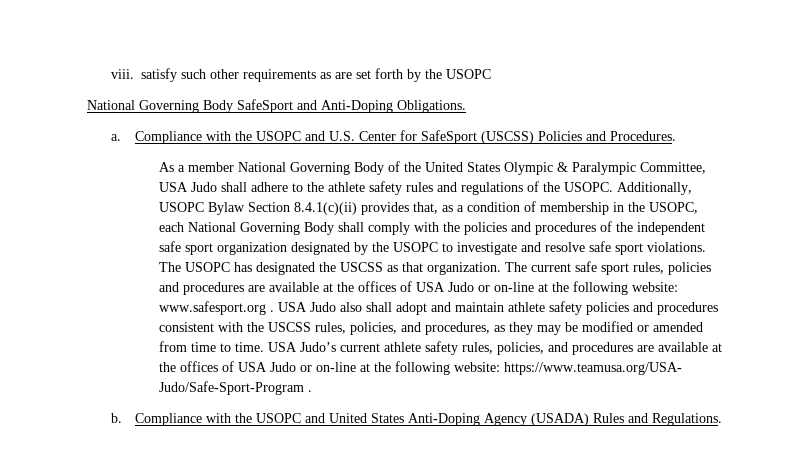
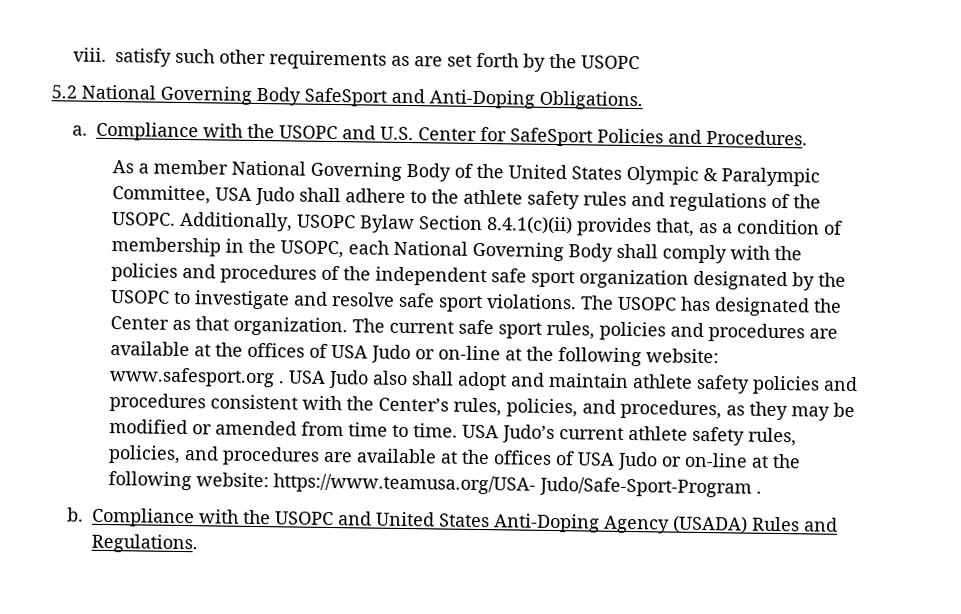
- National Governing Body SafeSport and Anti-Doping Obligations.
+ 5.2 National Governing Body SafeSport and Anti-Doping Obligations.
- Compliance with the USOPC and U.S. Center for SafeSport (USCSS) Policies and Procedures.
+ Compliance with the USOPC and U.S. Center for SafeSport Policies and Procedures.
- The USOPC has designated the USCSS as that organization.
+ The USOPC has designated the Center as that organization.
- USA Judo also shall adopt and maintain athlete safety policies and procedures consistent with the USCSS rules, policies, and procedures, as they may be modified or amended from time to time.
+ USA Judo also shall adopt and maintain athlete safety policies and procedures consistent with the Center’s rules, policies, and procedures, as they may be modified or amended from time to time.

